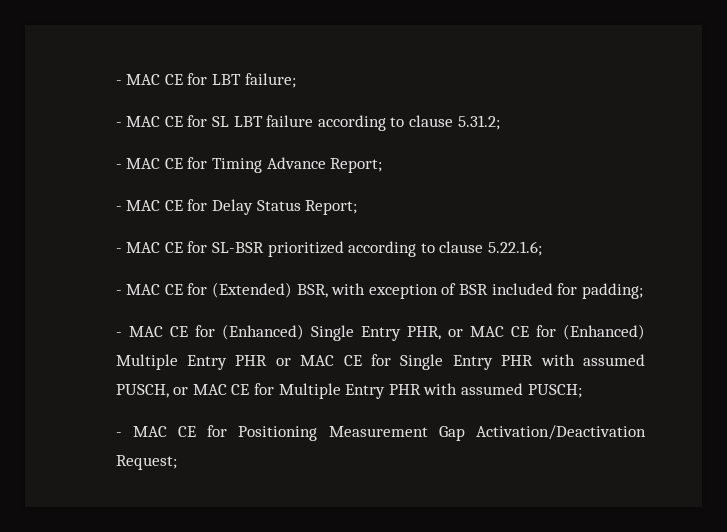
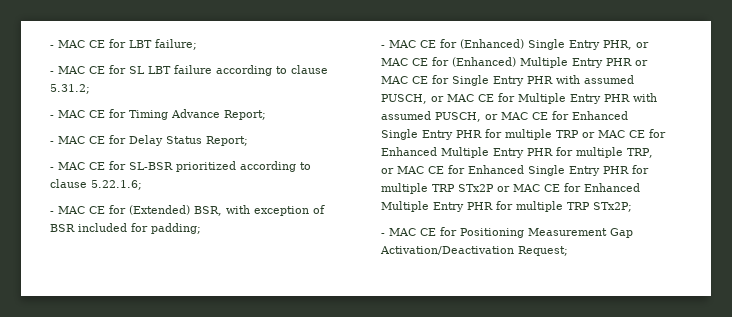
- - MAC CE for (Enhanced) Single Entry PHR, or MAC CE for (Enhanced) Multiple Entry PHR or MAC CE for Single Entry PHR with assumed PUSCH, or MAC CE for Multiple Entry PHR with assumed PUSCH;
+ - MAC CE for (Enhanced) Single Entry PHR, or MAC CE for (Enhanced) Multiple Entry PHR or MAC CE for Single Entry PHR with assumed PUSCH, or MAC CE for Multiple Entry PHR with assumed PUSCH, or MAC CE for Enhanced Single Entry PHR for multiple TRP or MAC CE for Enhanced Multiple Entry PHR for multiple TRP, or MAC CE for Enhanced Single Entry PHR for multiple TRP STx2P or MAC CE for Enhanced Multiple Entry PHR for multiple TRP STx2P;

